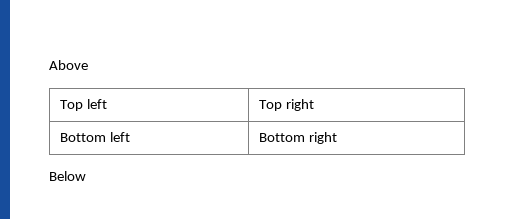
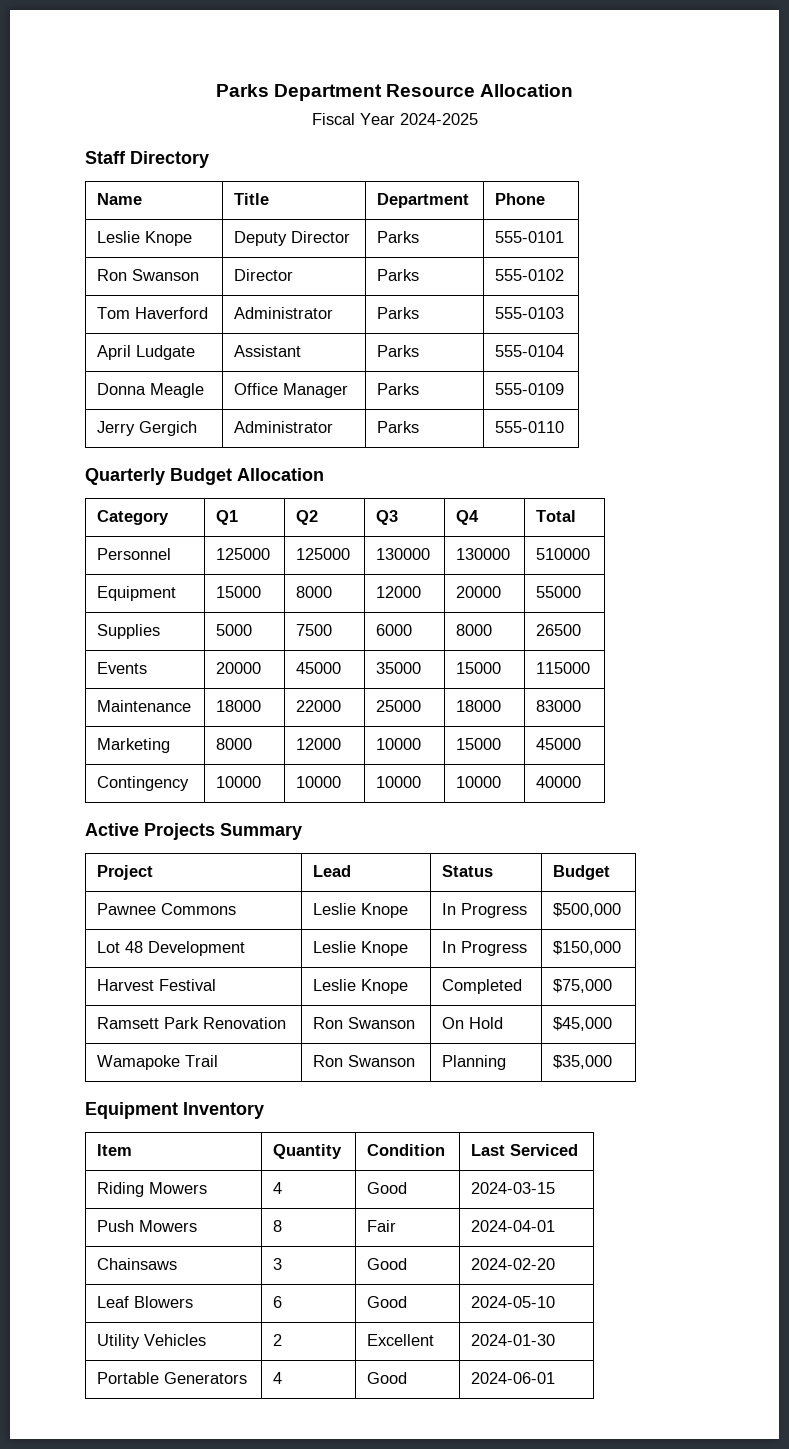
- Above
- Top left | Top right
- Bottom left | Bottom right
- Below
+ Parks Department Resource Allocation
+ Fiscal Year 2024-2025
+ Staff Directory
+ Name | Title | Department | Phone
+ Leslie Knope | Deputy Director | Parks | 555-0101
+ Ron Swanson | Director | Parks | 555-0102
+ Tom Haverford | Administrator | Parks | 555-0103
+ April Ludgate | Assistant | Parks | 555-0104
+ Donna Meagle | Office Manager | Parks | 555-0109
+ Jerry Gergich | Administrator | Parks | 555-0110
+ Quarterly Budget Allocation
+ Category | Q1 | Q2 | Q3 | Q4 | Total
+ Personnel | 125000 | 125000 | 130000 | 130000 | 510000
+ Equipment | 15000 | 8000 | 12000 | 20000 | 55000
+ Supplies | 5000 | 7500 | 6000 | 8000 | 26500
+ Events | 20000 | 45000 | 35000 | 15000 | 115000
+ Maintenance | 18000 | 22000 | 25000 | 18000 | 83000
+ Marketing | 8000 | 12000 | 10000 | 15000 | 45000
+ Contingency | 10000 | 10000 | 10000 | 10000 | 40000
+ Active Projects Summary
+ Project | Lead | Status | Budget
+ Pawnee Commons | Leslie Knope | In Progress | $500,000
+ Lot 48 Development | Leslie Knope | In Progress | $150,000
+ Harvest Festival | Leslie Knope | Completed | $75,000
+ Ramsett Park Renovation | Ron Swanson | On Hold | $45,000
+ Wamapoke Trail | Ron Swanson | Planning | $35,000
+ Equipment Inventory
+ Item | Quantity | Condition | Last Serviced
+ Riding Mowers | 4 | Good | 2024-03-15
+ Push Mowers | 8 | Fair | 2024-04-01
+ Chainsaws | 3 | Good | 2024-02-20
+ Leaf Blowers | 6 | Good | 2024-05-10
+ Utility Vehicles | 2 | Excellent | 2024-01-30
+ Portable Generators | 4 | Good | 2024-06-01

